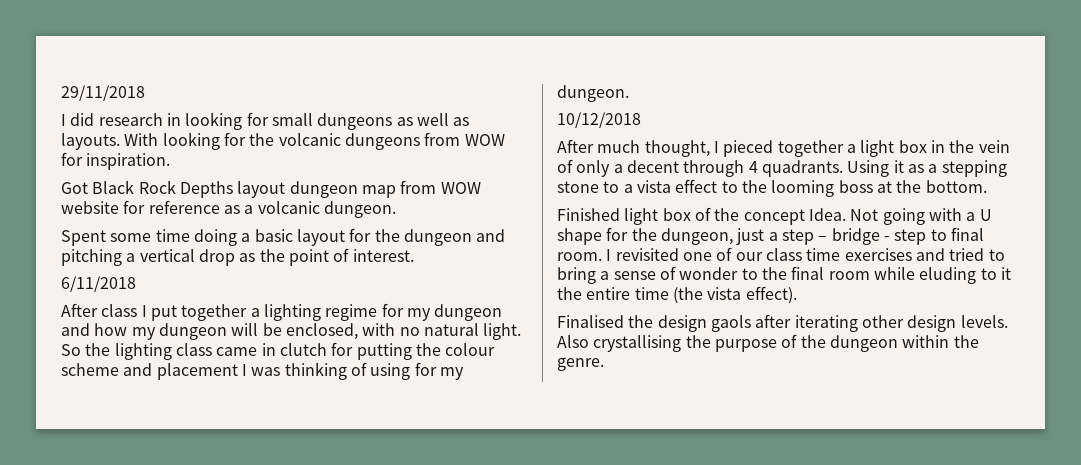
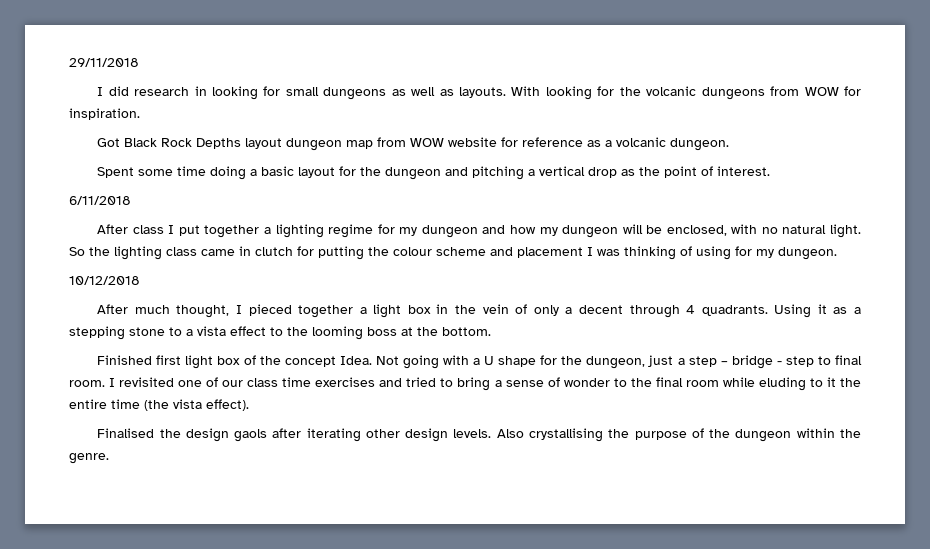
- Finished light box of the concept Idea.
+ Finished first light box of the concept Idea.

